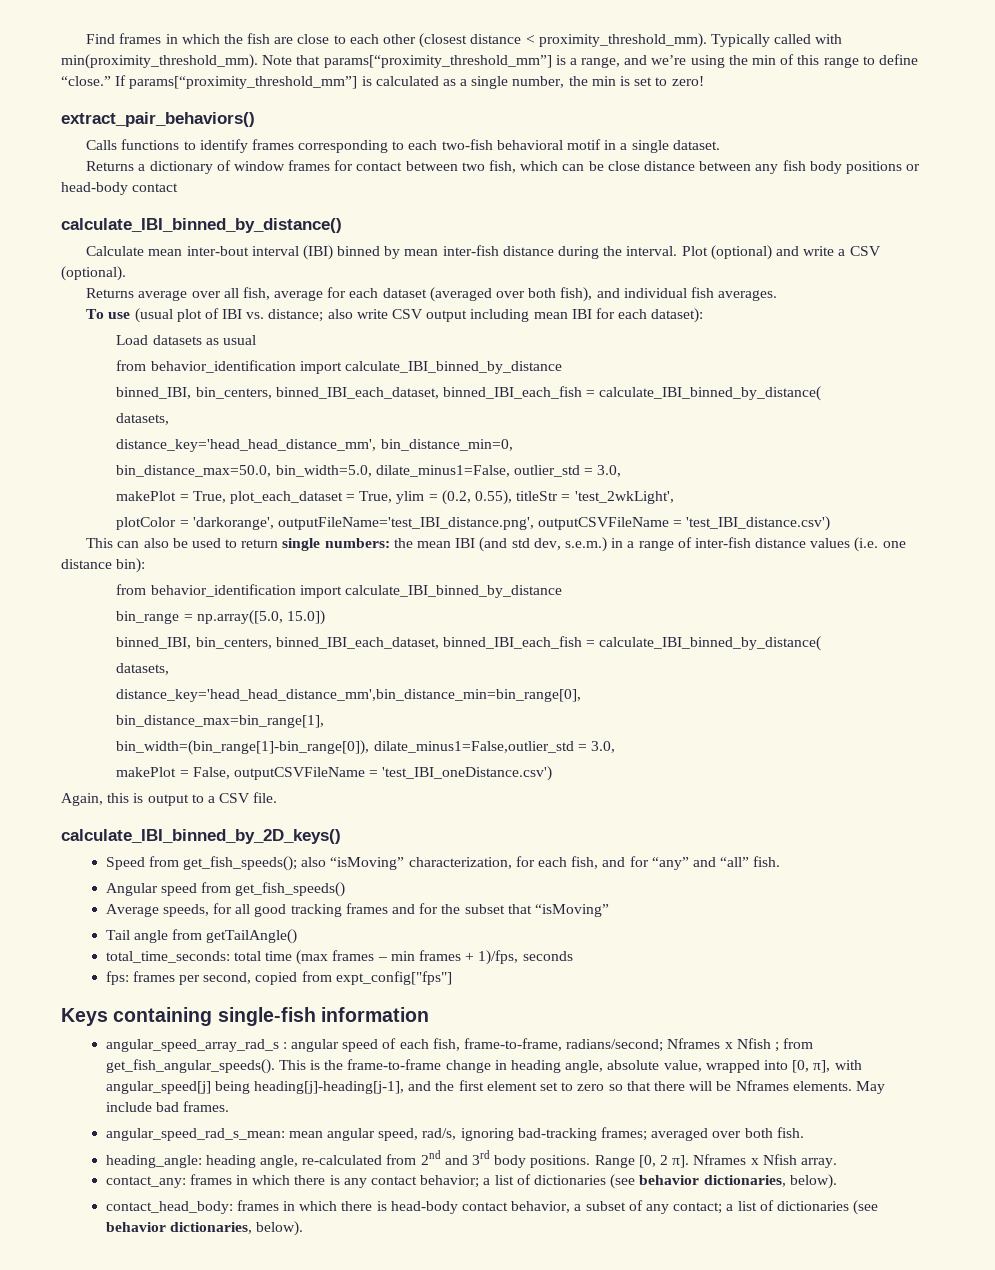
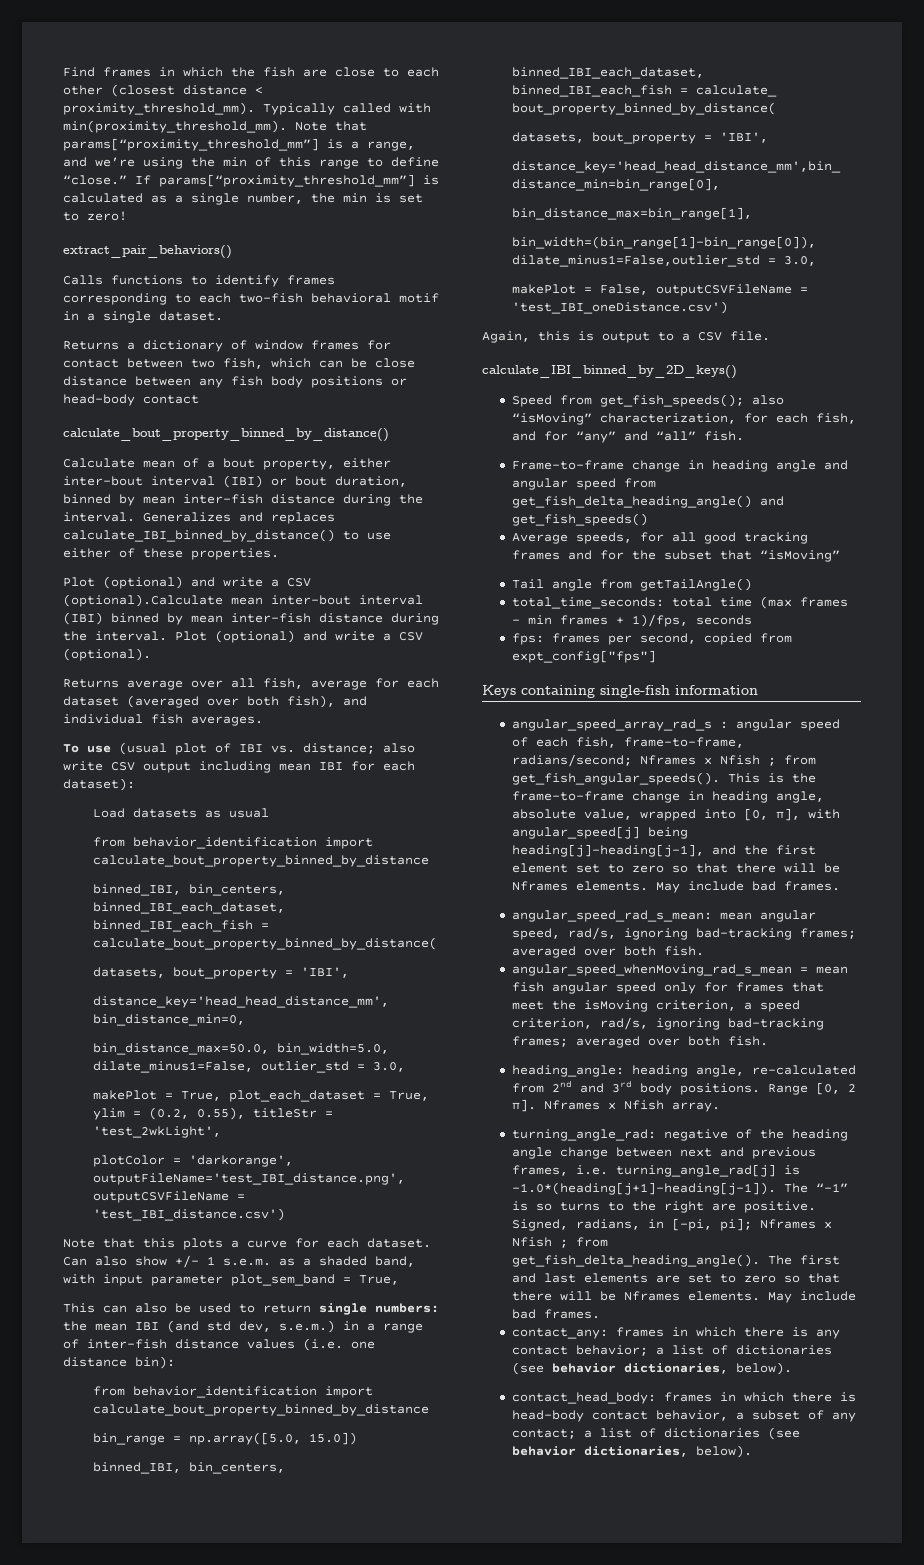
- calculate_IBI_binned_by_distance()
+ calculate_bout_property_binned_by_distance()
- Calculate mean inter-bout interval (IBI) binned by mean inter-fish distance during the interval.
+ Calculate mean of a bout property, either inter-bout interval (IBI) or bout duration, binned by mean inter-fish distance during the interval. Generalizes and replaces calculate_IBI_binned_by_distance() to use either of these properties.
+ Plot (optional) and write a CSV (optional).Calculate mean inter-bout interval (IBI) binned by mean inter-fish distance during the interval.
  Load datasets as usual
- from behavior_identification import calculate_IBI_binned_by_distance
- binned_IBI, bin_centers, binned_IBI_each_dataset, binned_IBI_each_fish = calculate_IBI_binned_by_distance(
- datasets,
+ from behavior_identification import calculate_bout_property_binned_by_distance
+ binned_IBI, bin_centers, binned_IBI_each_dataset, binned_IBI_each_fish = calculate_bout_property_binned_by_distance(
+ datasets, bout_property = 'IBI',
+ Note that this plots a curve for each dataset. Can also show +/- 1 s.e.m. as a shaded band, with input parameter plot_sem_band = True,
  This can also be used to return single numbers: the mean IBI (and std dev, s.e.m.) in a range of inter-fish distance values (i.e. one distance bin):
- from behavior_identification import calculate_IBI_binned_by_distance
+ from behavior_identification import calculate_bout_property_binned_by_distance
  bin_range = np.array([5.0, 15.0])
- binned_IBI, bin_centers, binned_IBI_each_dataset, binned_IBI_each_fish = calculate_IBI_binned_by_distance(
- datasets,
+ binned_IBI, bin_centers, binned_IBI_each_dataset, binned_IBI_each_fish = calculate_ bout_property_binned_by_distance(
+ datasets, bout_property = 'IBI',
- Angular speed from get_fish_speeds()
+ Frame-to-frame change in heading angle and angular speed from get_fish_delta_heading_angle() and get_fish_speeds()
+ angular_speed_whenMoving_rad_s_mean = mean fish angular speed only for frames that meet the isMoving criterion, a speed criterion, rad/s, ignoring bad-tracking frames; averaged over both fish.
+ turning_angle_rad: negative of the heading angle change between next and previous frames, i.e. turning_angle_rad[j] is -1.0*(heading[j+1]-heading[j-1]). The “-1” is so turns to the right are positive. Signed, radians, in [-pi, pi]; Nframes x Nfish ; from get_fish_delta_heading_angle(). The first and last elements are set to zero so that there will be Nframes elements. May include bad frames.

